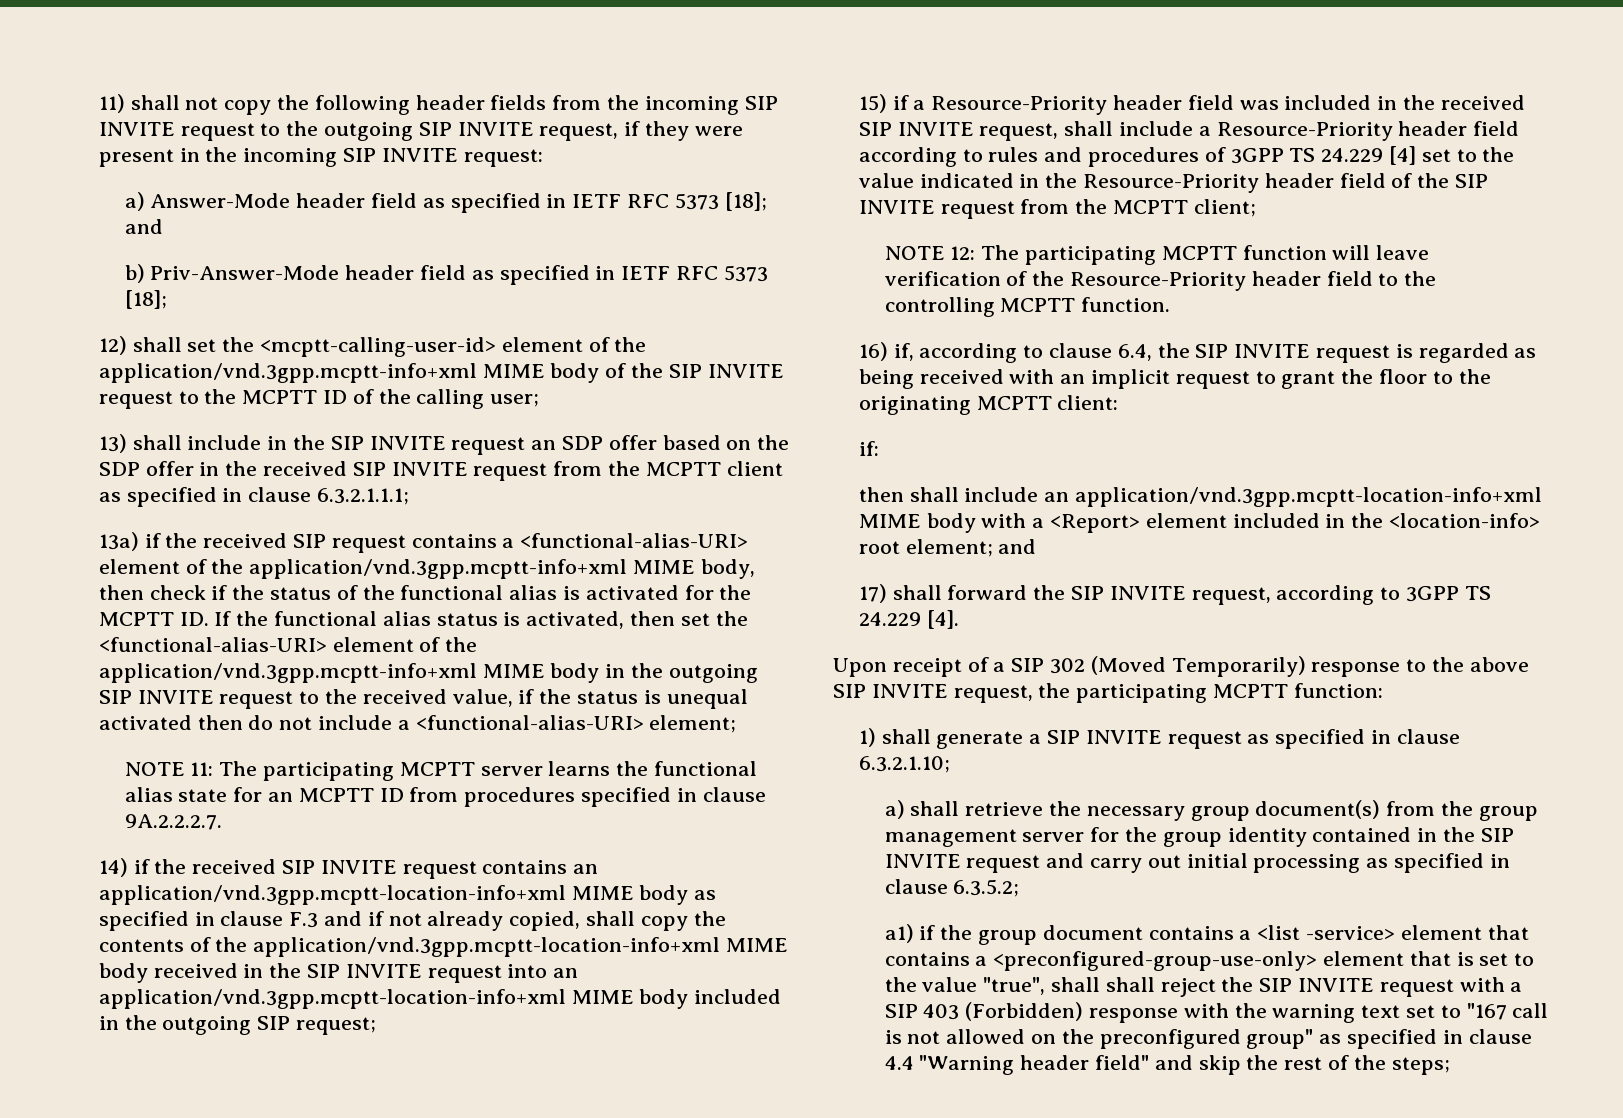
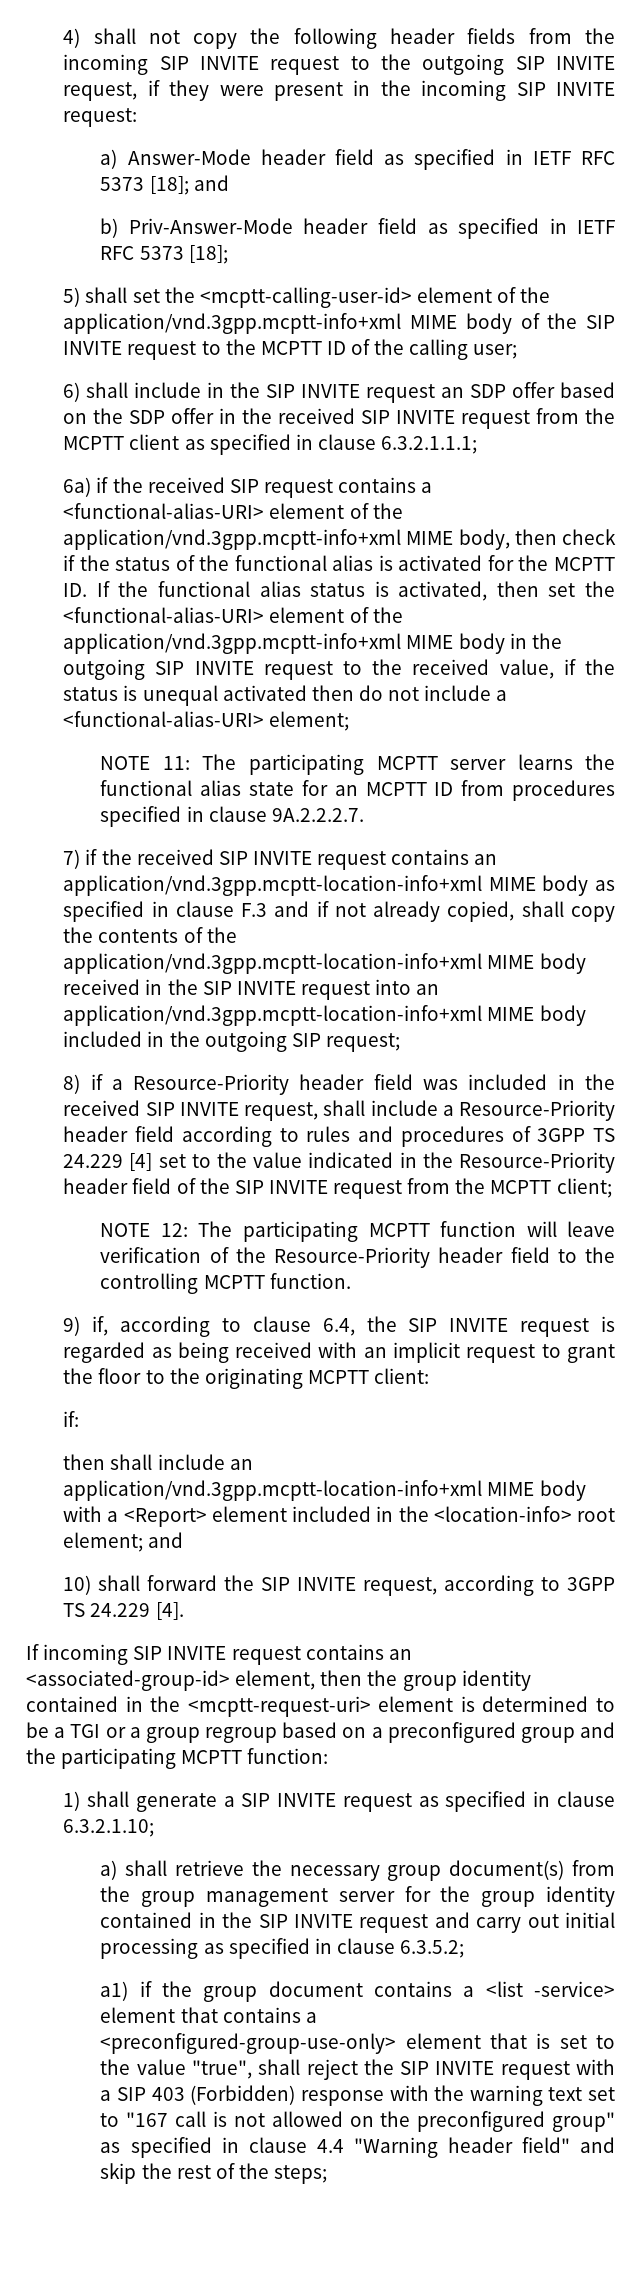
- 11) shall not copy the following header fields from the incoming SIP INVITE request to the outgoing SIP INVITE request, if they were present in the incoming SIP INVITE request:
+ 4) shall not copy the following header fields from the incoming SIP INVITE request to the outgoing SIP INVITE request, if they were present in the incoming SIP INVITE request:
- 12) shall set the <mcptt-calling-user-id> element of the application/vnd.3gpp.mcptt-info+xml MIME body of the SIP INVITE request to the MCPTT ID of the calling user;
+ 5) shall set the <mcptt-calling-user-id> element of the application/vnd.3gpp.mcptt-info+xml MIME body of the SIP INVITE request to the MCPTT ID of the calling user;
- 13) shall include in the SIP INVITE request an SDP offer based on the SDP offer in the received SIP INVITE request from the MCPTT client as specified in clause 6.3.2.1.1.1;
+ 6) shall include in the SIP INVITE request an SDP offer based on the SDP offer in the received SIP INVITE request from the MCPTT client as specified in clause 6.3.2.1.1.1;
- 13a) if the received SIP request contains a <functional-alias-URI> element of the application/vnd.3gpp.mcptt-info+xml MIME body, then check if the status of the functional alias is activated for the MCPTT ID. If the functional alias status is activated, then set the <functional-alias-URI> element of the application/vnd.3gpp.mcptt-info+xml MIME body in the outgoing SIP INVITE request to the received value, if the status is unequal activated then do not include a <functional-alias-URI> element;
+ 6a) if the received SIP request contains a <functional-alias-URI> element of the application/vnd.3gpp.mcptt-info+xml MIME body, then check if the status of the functional alias is activated for the MCPTT ID. If the functional alias status is activated, then set the <functional-alias-URI> element of the application/vnd.3gpp.mcptt-info+xml MIME body in the outgoing SIP INVITE request to the received value, if the status is unequal activated then do not include a <functional-alias-URI> element;
- 14) if the received SIP INVITE request contains an application/vnd.3gpp.mcptt-location-info+xml MIME body as specified in clause F.3 and if not already copied, shall copy the contents of the application/vnd.3gpp.mcptt-location-info+xml MIME body received in the SIP INVITE request into an application/vnd.3gpp.mcptt-location-info+xml MIME body included in the outgoing SIP request;
+ 7) if the received SIP INVITE request contains an application/vnd.3gpp.mcptt-location-info+xml MIME body as specified in clause F.3 and if not already copied, shall copy the contents of the application/vnd.3gpp.mcptt-location-info+xml MIME body received in the SIP INVITE request into an application/vnd.3gpp.mcptt-location-info+xml MIME body included in the outgoing SIP request;
- 15) if a Resource-Priority header field was included in the received SIP INVITE request, shall include a Resource-Priority header field according to rules and procedures of 3GPP TS 24.229 [4] set to the value indicated in the Resource-Priority header field of the SIP INVITE request from the MCPTT client;
+ 8) if a Resource-Priority header field was included in the received SIP INVITE request, shall include a Resource-Priority header field according to rules and procedures of 3GPP TS 24.229 [4] set to the value indicated in the Resource-Priority header field of the SIP INVITE request from the MCPTT client;
- 16) if, according to clause 6.4, the SIP INVITE request is regarded as being received with an implicit request to grant the floor to the originating MCPTT client:
+ 9) if, according to clause 6.4, the SIP INVITE request is regarded as being received with an implicit request to grant the floor to the originating MCPTT client:
- 17) shall forward the SIP INVITE request, according to 3GPP TS 24.229 [4].
+ 10) shall forward the SIP INVITE request, according to 3GPP TS 24.229 [4].
- Upon receipt of a SIP 302 (Moved Temporarily) response to the above SIP INVITE request, the participating MCPTT function:
+ If incoming SIP INVITE request contains an <associated-group-id> element, then the group identity contained in the <mcptt-request-uri> element is determined to be a TGI or a group regroup based on a preconfigured group and the participating MCPTT function:
- a1) if the group document contains a <list -service> element that contains a <preconfigured-group-use-only> element that is set to the value "true", shall shall reject the SIP INVITE request with a SIP 403 (Forbidden) response with the warning text set to "167 call is not allowed on the preconfigured group" as specified in clause 4.4 "Warning header field" and skip the rest of the steps;
+ a1) if the group document contains a <list -service> element that contains a <preconfigured-group-use-only> element that is set to the value "true", shall reject the SIP INVITE request with a SIP 403 (Forbidden) response with the warning text set to "167 call is not allowed on the preconfigured group" as specified in clause 4.4 "Warning header field" and skip the rest of the steps;

